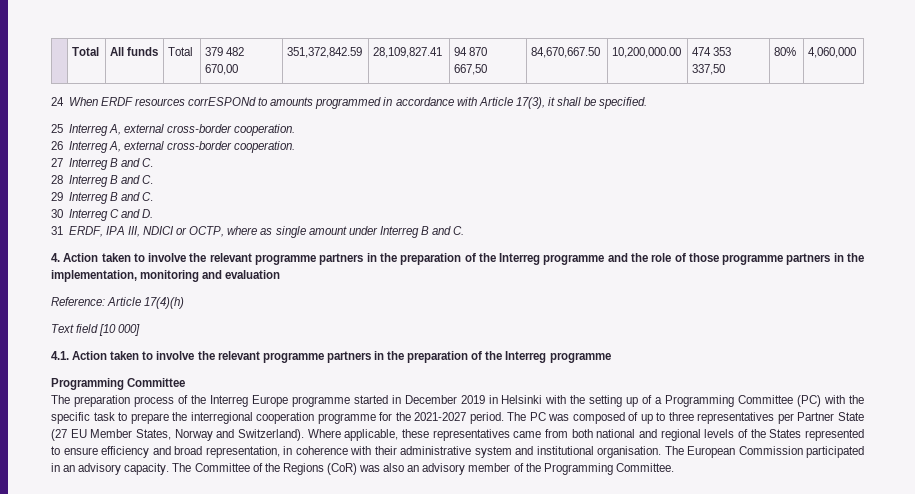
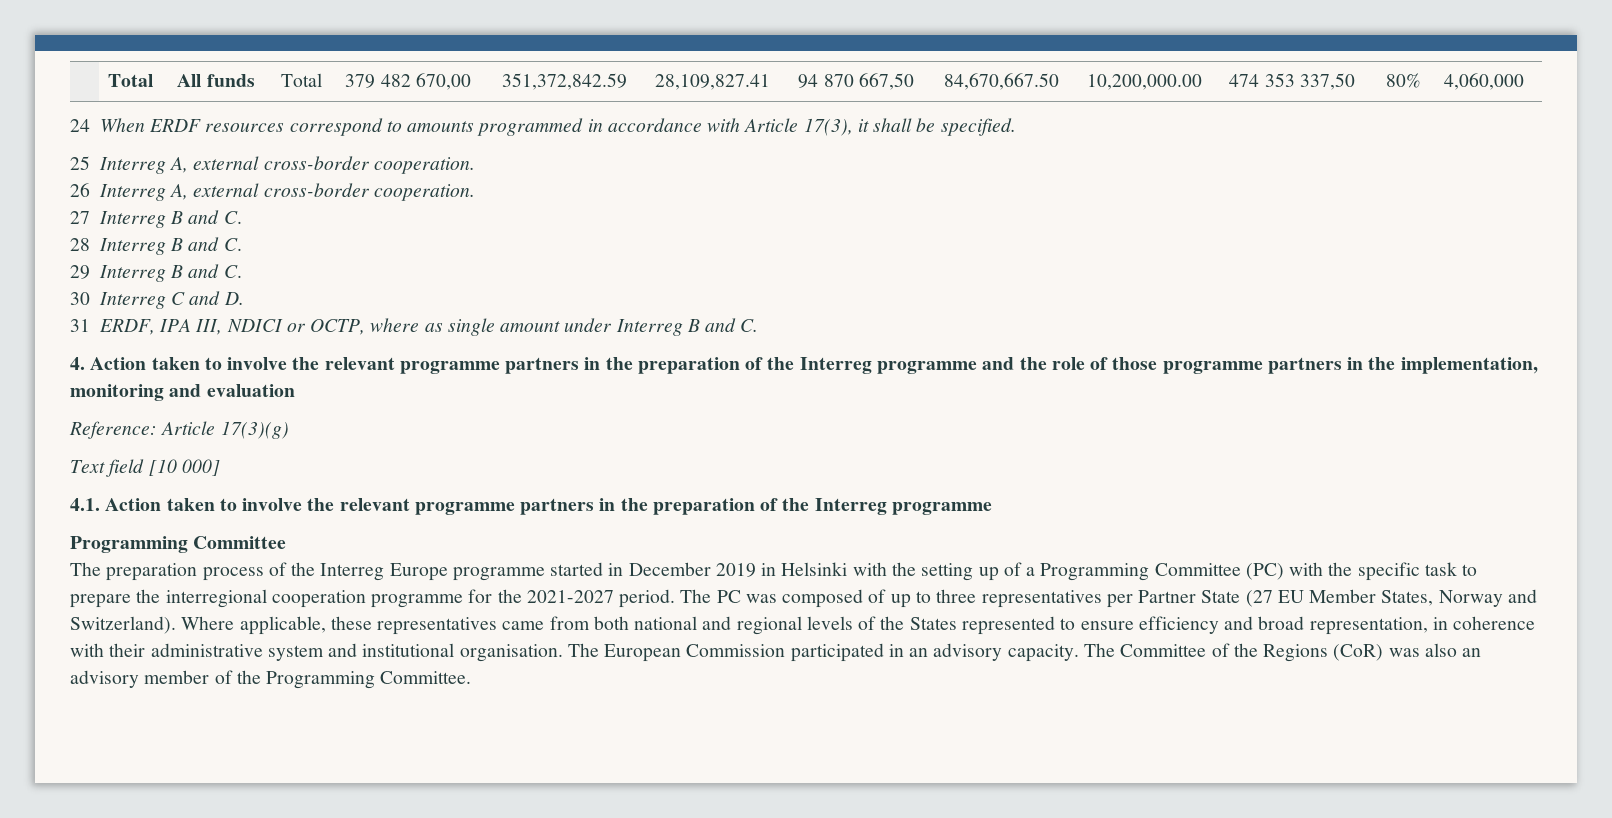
- 24 When ERDF resources corrESPONd to amounts programmed in accordance with Article 17(3), it shall be specified.
+ 24 When ERDF resources correspond to amounts programmed in accordance with Article 17(3), it shall be specified.
- Reference: Article 17(4)(h)
+ Reference: Article 17(3)(g)

